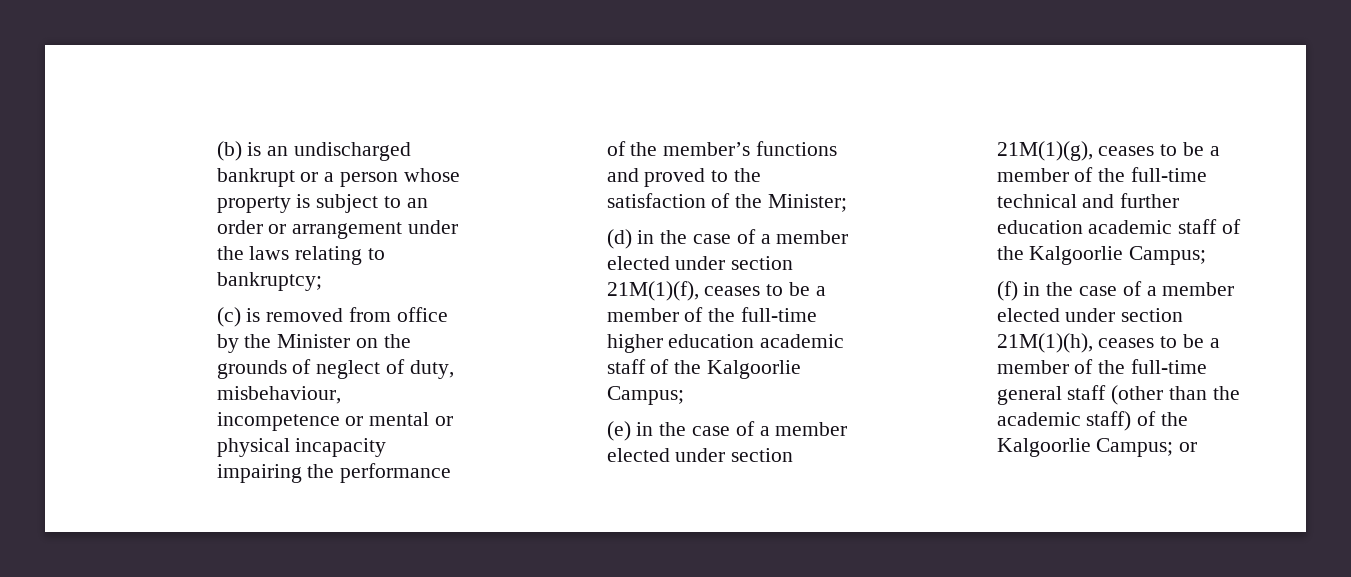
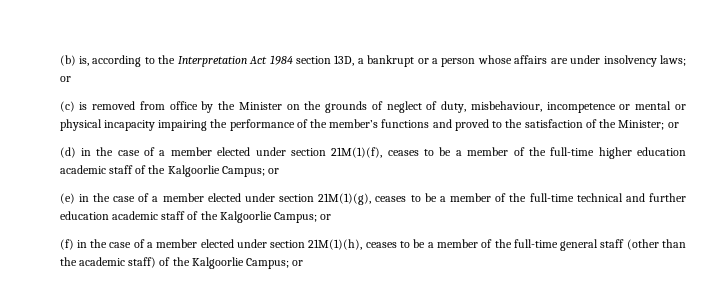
- (b) is an undischarged bankrupt or a person whose property is subject to an order or arrangement under the laws relating to bankruptcy;
+ (b) is, according to the Interpretation Act 1984 section 13D, a bankrupt or a person whose affairs are under insolvency laws; or
- (c) is removed from office by the Minister on the grounds of neglect of duty, misbehaviour, incompetence or mental or physical incapacity impairing the performance of the member’s functions and proved to the satisfaction of the Minister;
+ (c) is removed from office by the Minister on the grounds of neglect of duty, misbehaviour, incompetence or mental or physical incapacity impairing the performance of the member’s functions and proved to the satisfaction of the Minister; or
- (d) in the case of a member elected under section 21M(1)(f), ceases to be a member of the full-time higher education academic staff of the Kalgoorlie Campus;
+ (d) in the case of a member elected under section 21M(1)(f), ceases to be a member of the full-time higher education academic staff of the Kalgoorlie Campus; or
- (e) in the case of a member elected under section 21M(1)(g), ceases to be a member of the full-time technical and further education academic staff of the Kalgoorlie Campus;
+ (e) in the case of a member elected under section 21M(1)(g), ceases to be a member of the full-time technical and further education academic staff of the Kalgoorlie Campus; or

